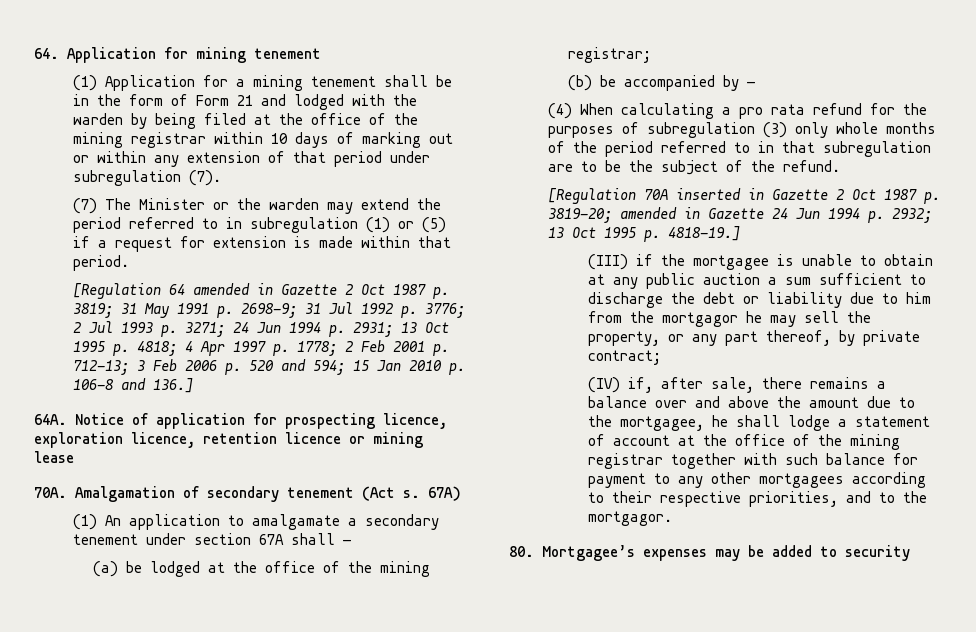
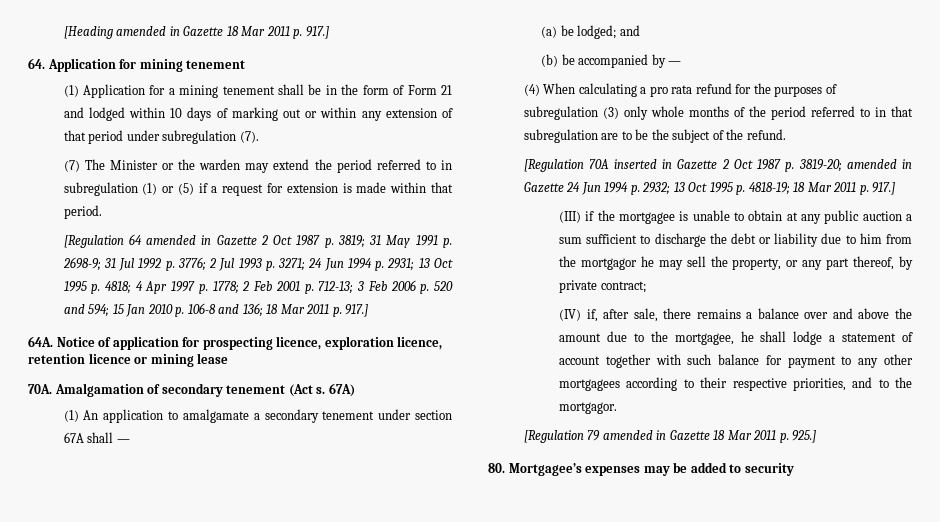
+ [Heading amended in Gazette 18 Mar 2011 p. 917.]
- (1) Application for a mining tenement shall be in the form of Form 21 and lodged with the warden by being filed at the office of the mining registrar within 10 days of marking out or within any extension of that period under subregulation (7).
+ (1) Application for a mining tenement shall be in the form of Form 21 and lodged within 10 days of marking out or within any extension of that period under subregulation (7).
- [Regulation 64 amended in Gazette 2 Oct 1987 p. 3819; 31 May 1991 p. 2698-9; 31 Jul 1992 p. 3776; 2 Jul 1993 p. 3271; 24 Jun 1994 p. 2931; 13 Oct 1995 p. 4818; 4 Apr 1997 p. 1778; 2 Feb 2001 p. 712-13; 3 Feb 2006 p. 520 and 594; 15 Jan 2010 p. 106-8 and 136.]
+ [Regulation 64 amended in Gazette 2 Oct 1987 p. 3819; 31 May 1991 p. 2698-9; 31 Jul 1992 p. 3776; 2 Jul 1993 p. 3271; 24 Jun 1994 p. 2931; 13 Oct 1995 p. 4818; 4 Apr 1997 p. 1778; 2 Feb 2001 p. 712-13; 3 Feb 2006 p. 520 and 594; 15 Jan 2010 p. 106-8 and 136; 18 Mar 2011 p. 917.]
- (a) be lodged at the office of the mining registrar;
+ (a) be lodged; and
- [Regulation 70A inserted in Gazette 2 Oct 1987 p. 3819-20; amended in Gazette 24 Jun 1994 p. 2932; 13 Oct 1995 p. 4818-19.]
+ [Regulation 70A inserted in Gazette 2 Oct 1987 p. 3819-20; amended in Gazette 24 Jun 1994 p. 2932; 13 Oct 1995 p. 4818-19; 18 Mar 2011 p. 917.]
- (IV) if, after sale, there remains a balance over and above the amount due to the mortgagee, he shall lodge a statement of account at the office of the mining registrar together with such balance for payment to any other mortgagees according to their respective priorities, and to the mortgagor.
+ (IV) if, after sale, there remains a balance over and above the amount due to the mortgagee, he shall lodge a statement of account together with such balance for payment to any other mortgagees according to their respective priorities, and to the mortgagor.
+ [Regulation 79 amended in Gazette 18 Mar 2011 p. 925.]

